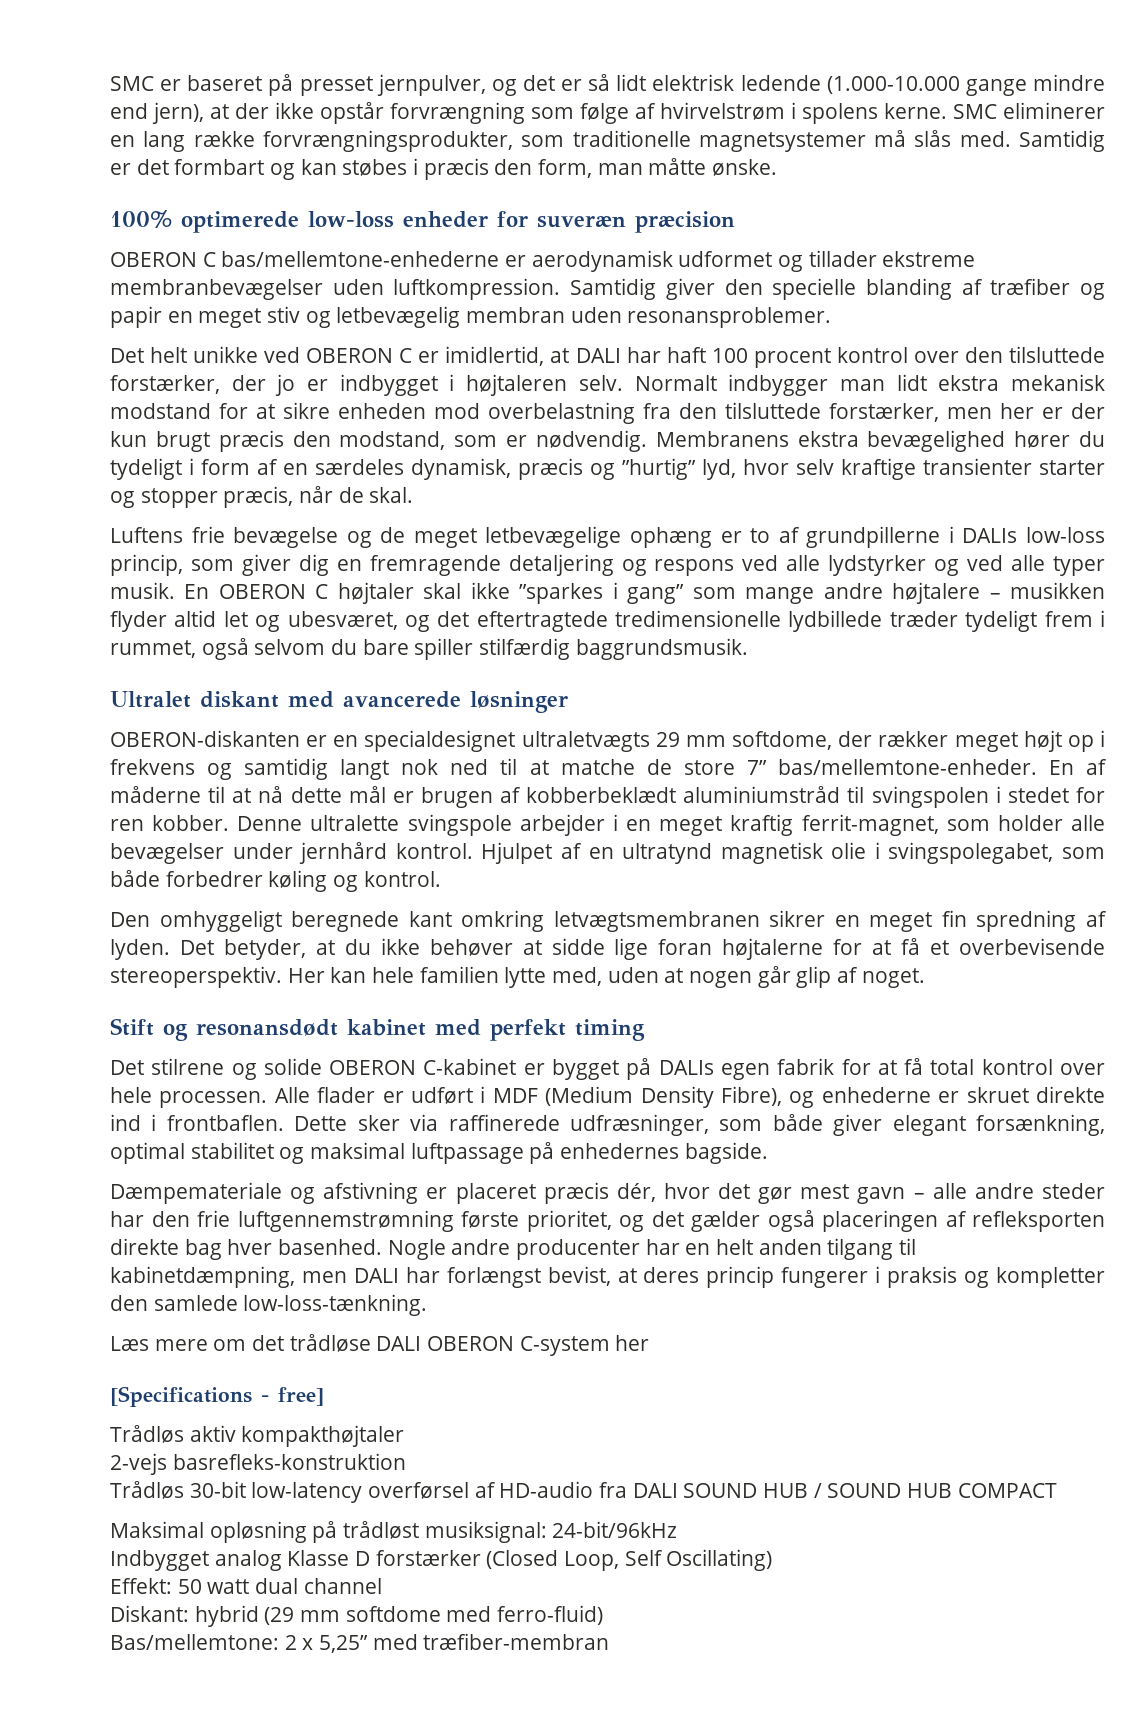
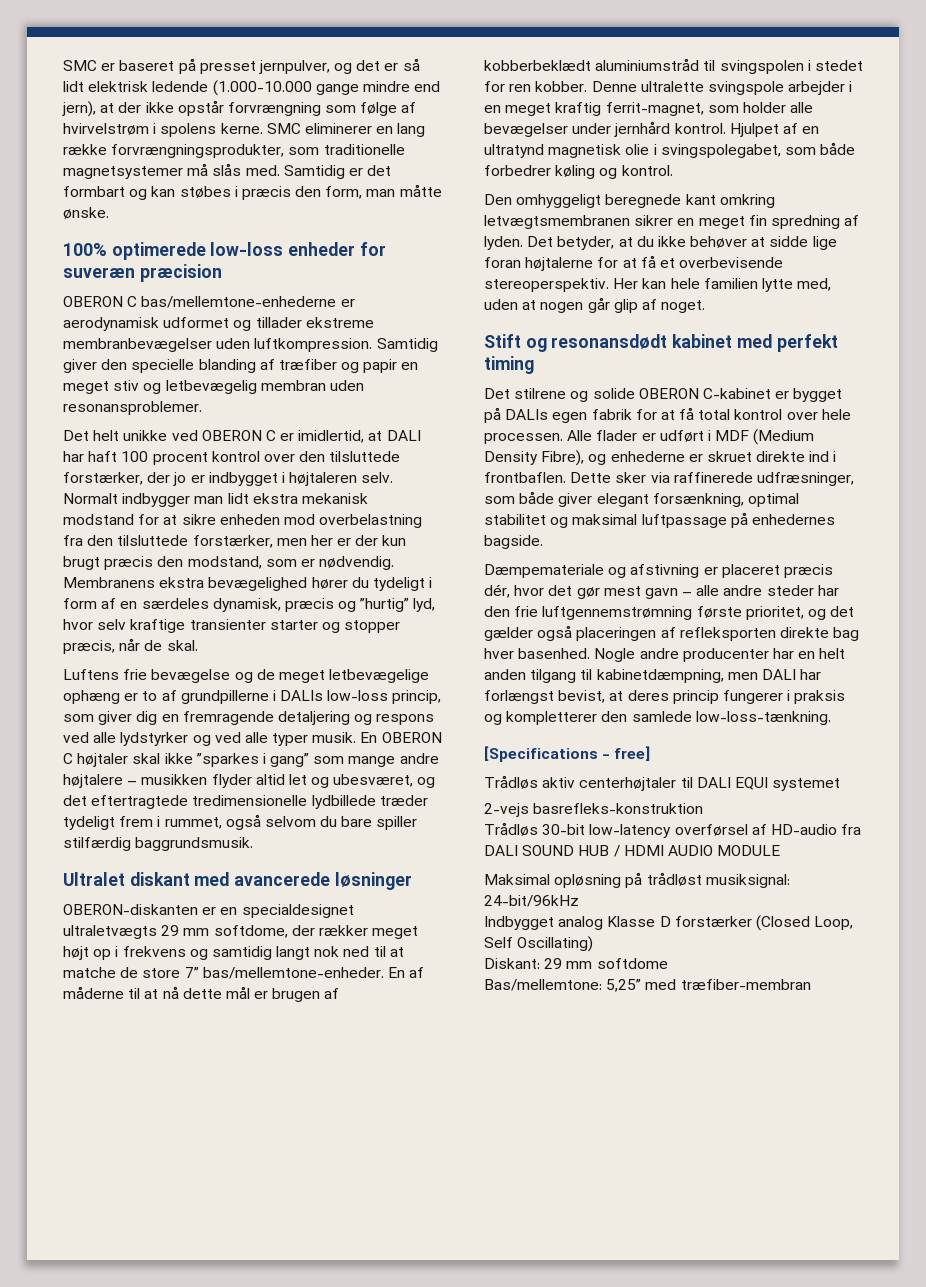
- Nogle andre producenter har en helt anden tilgang til kabinetdæmpning, men DALI har forlængst bevist, at deres princip fungerer i praksis og kompletter den samlede low-loss-tænkning.
+ Nogle andre producenter har en helt anden tilgang til kabinetdæmpning, men DALI har forlængst bevist, at deres princip fungerer i praksis og kompletterer den samlede low-loss-tænkning.
- Læs mere om det trådløse DALI OBERON C-system her
- Trådløs aktiv kompakthøjtaler
+ Trådløs aktiv centerhøjtaler til DALI EQUI systemet
- Trådløs 30-bit low-latency overførsel af HD-audio fra DALI SOUND HUB / SOUND HUB COMPACT
+ Trådløs 30-bit low-latency overførsel af HD-audio fra DALI SOUND HUB / HDMI AUDIO MODULE
- Effekt: 50 watt dual channel
- Diskant: hybrid (29 mm softdome med ferro-fluid)
+ Diskant: 29 mm softdome
- Bas/mellemtone: 2 x 5,25” med træfiber-membran
+ Bas/mellemtone: 5,25” med træfiber-membran

